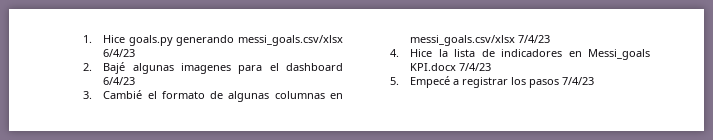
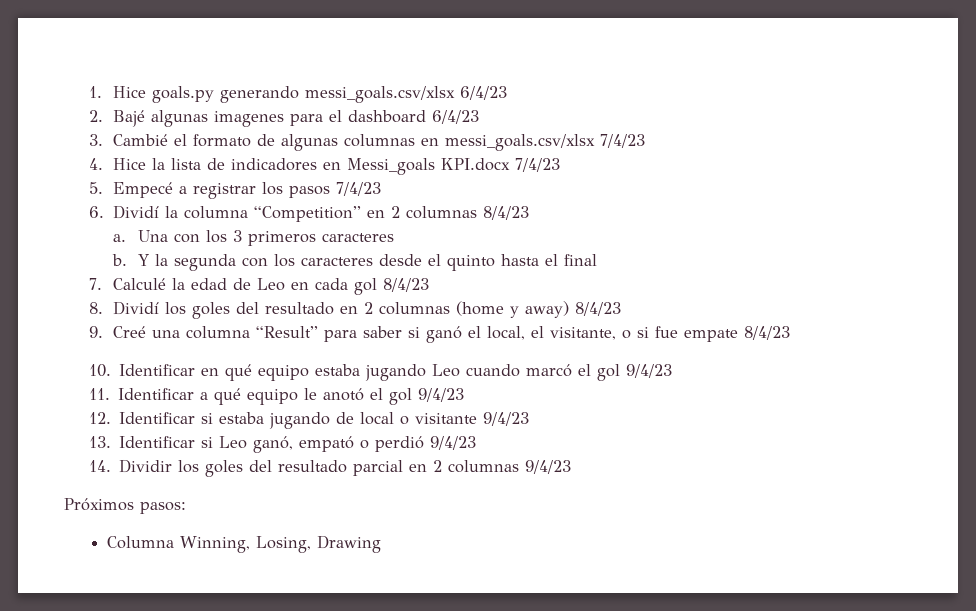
+ 6. Dividí la columna “Competition” en 2 columnas 8/4/23
+ a. Una con los 3 primeros caracteres
+ b. Y la segunda con los caracteres desde el quinto hasta el final
+ 7. Calculé la edad de Leo en cada gol 8/4/23
+ 8. Dividí los goles del resultado en 2 columnas (home y away) 8/4/23
+ 9. Creé una columna “Result” para saber si ganó el local, el visitante, o si fue empate 8/4/23
+ 10. Identificar en qué equipo estaba jugando Leo cuando marcó el gol 9/4/23
+ 11. Identificar a qué equipo le anotó el gol 9/4/23
+ 12. Identificar si estaba jugando de local o visitante 9/4/23
+ 13. Identificar si Leo ganó, empató o perdió 9/4/23
+ 14. Dividir los goles del resultado parcial en 2 columnas 9/4/23
+ Próximos pasos:
+ Columna Winning, Losing, Drawing

